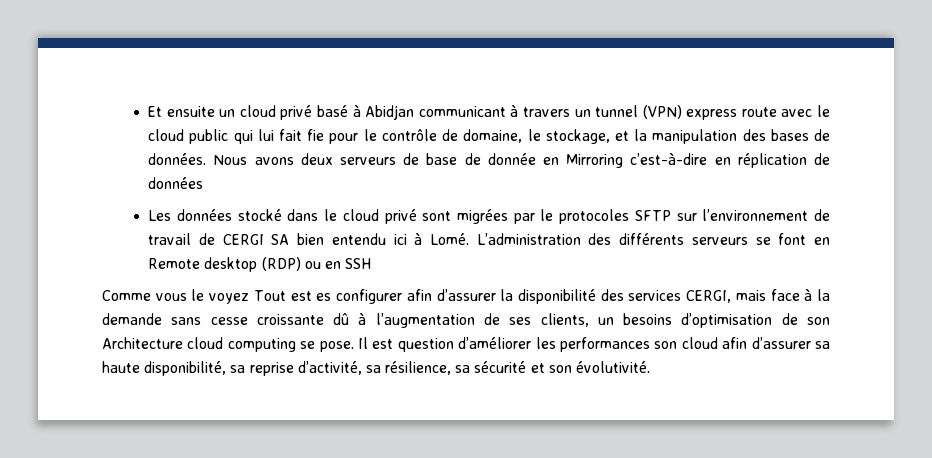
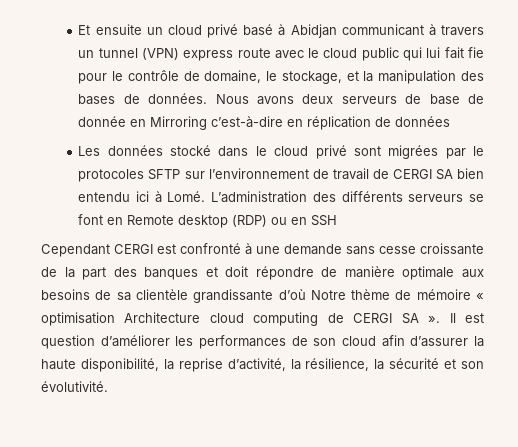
- Comme vous le voyez Tout est es configurer afin d’assurer la disponibilité des services CERGI, mais face à la demande sans cesse croissante dû à l’augmentation de ses clients, un besoins d’optimisation de son Architecture cloud computing se pose.
+ Cependant CERGI est confronté à une demande sans cesse croissante de la part des banques et doit répondre de manière optimale aux besoins de sa clientèle grandissante d’où Notre thème de mémoire « optimisation Architecture cloud computing de CERGI SA ».
- Il est question d’améliorer les performances son cloud afin d’assurer sa haute disponibilité, sa reprise d’activité, sa résilience, sa sécurité et son évolutivité.
+ Il est question d’améliorer les performances de son cloud afin d’assurer la haute disponibilité, la reprise d’activité, la résilience, la sécurité et son évolutivité.

